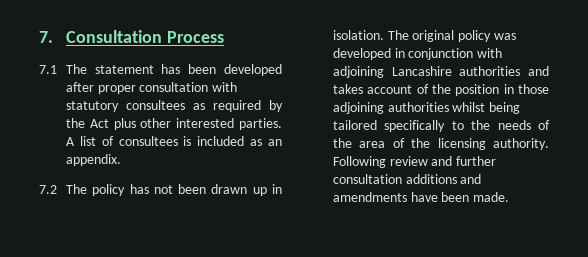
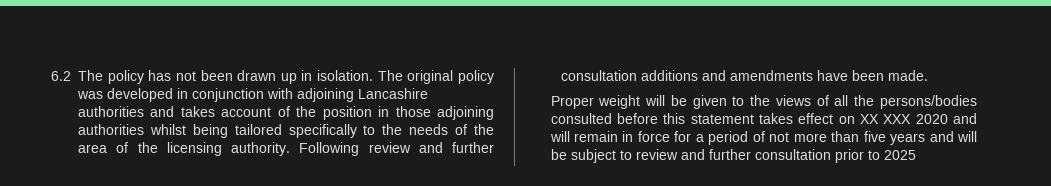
- 7. Consultation Process
- 7.1 The statement has been developed after proper consultation with statutory consultees as required by the Act plus other interested parties. A list of consultees is included as an appendix.
- 7.2 The policy has not been drawn up in isolation.
+ 6.2 The policy has not been drawn up in isolation.
+ Proper weight will be given to the views of all the persons/bodies consulted before this statement takes effect on XX XXX 2020 and will remain in force for a period of not more than five years and will be subject to review and further consultation prior to 2025

